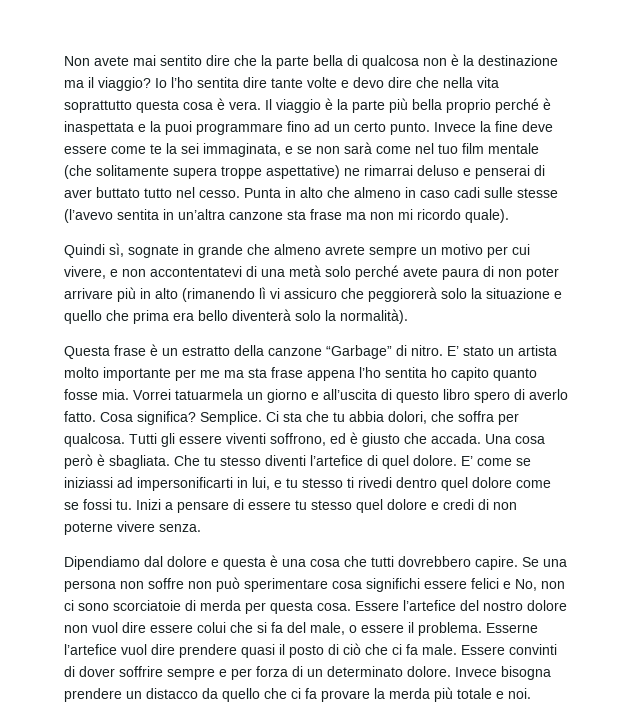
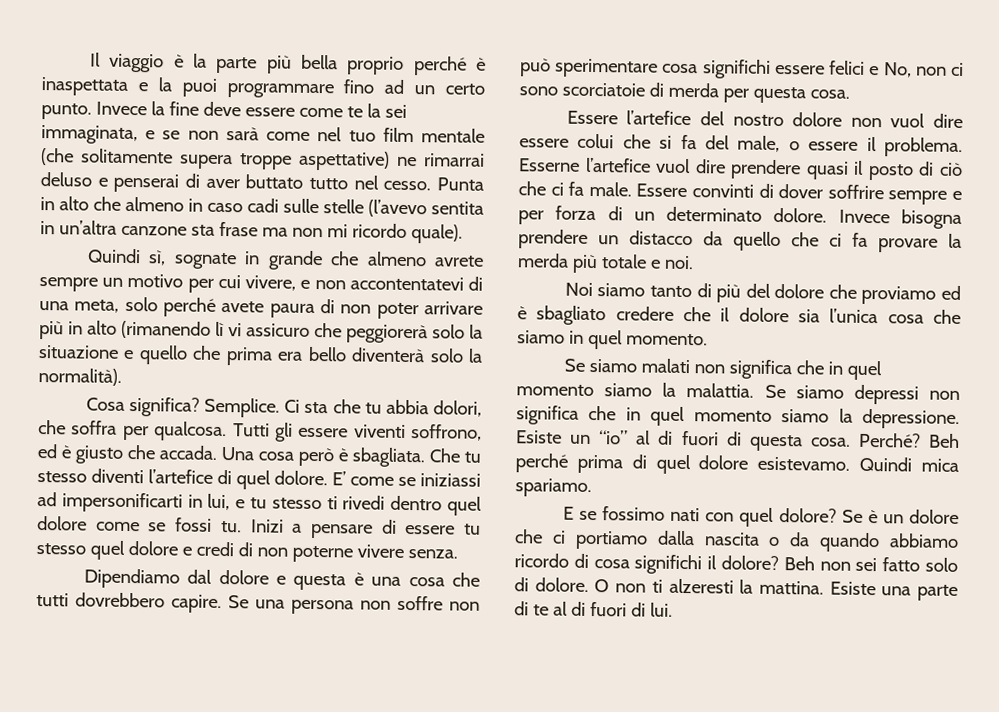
- Non avete mai sentito dire che la parte bella di qualcosa non è la destinazione ma il viaggio? Io l’ho sentita dire tante volte e devo dire che nella vita soprattutto questa cosa è vera.
- Punta in alto che almeno in caso cadi sulle stesse (l’avevo sentita in un’altra canzone sta frase ma non mi ricordo quale).
+ Punta in alto che almeno in caso cadi sulle stelle (l’avevo sentita in un’altra canzone sta frase ma non mi ricordo quale).
- Quindi sì, sognate in grande che almeno avrete sempre un motivo per cui vivere, e non accontentatevi di una metà solo perché avete paura di non poter arrivare più in alto (rimanendo lì vi assicuro che peggiorerà solo la situazione e quello che prima era bello diventerà solo la normalità).
+ Quindi sì, sognate in grande che almeno avrete sempre un motivo per cui vivere, e non accontentatevi di una meta, solo perché avete paura di non poter arrivare più in alto (rimanendo lì vi assicuro che peggiorerà solo la situazione e quello che prima era bello diventerà solo la normalità).
- Questa frase è un estratto della canzone “Garbage” di nitro. E’ stato un artista molto importante per me ma sta frase appena l’ho sentita ho capito quanto fosse mia. Vorrei tatuarmela un giorno e all’uscita di questo libro spero di averlo fatto.
- Se una persona non soffre non può sperimentare cosa significhi essere felici e No, non ci sono scorciatoie di merda per questa cosa. Essere l’artefice del nostro dolore non vuol dire essere colui che si fa del male, o essere il problema.
+ Se una persona non soffre non può sperimentare cosa significhi essere felici e No, non ci sono scorciatoie di merda per questa cosa.
+ Essere l’artefice del nostro dolore non vuol dire essere colui che si fa del male, o essere il problema.
+ Noi siamo tanto di più del dolore che proviamo ed è sbagliato credere che il dolore sia l’unica cosa che siamo in quel momento.
+ Se siamo malati non significa che in quel momento siamo la malattia. Se siamo depressi non significa che in quel momento siamo la depressione. Esiste un “io” al di fuori di questa cosa. Perché? Beh perché prima di quel dolore esistevamo. Quindi mica spariamo.
+ E se fossimo nati con quel dolore? Se è un dolore che ci portiamo dalla nascita o da quando abbiamo ricordo di cosa significhi il dolore? Beh non sei fatto solo di dolore. O non ti alzeresti la mattina. Esiste una parte di te al di fuori di lui.

